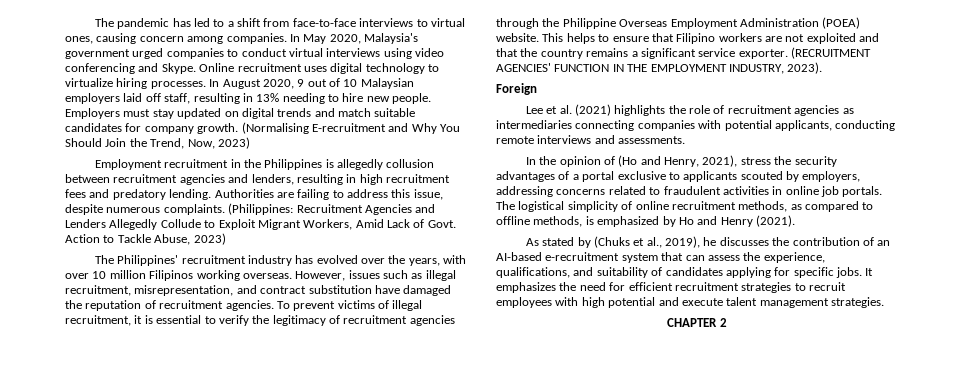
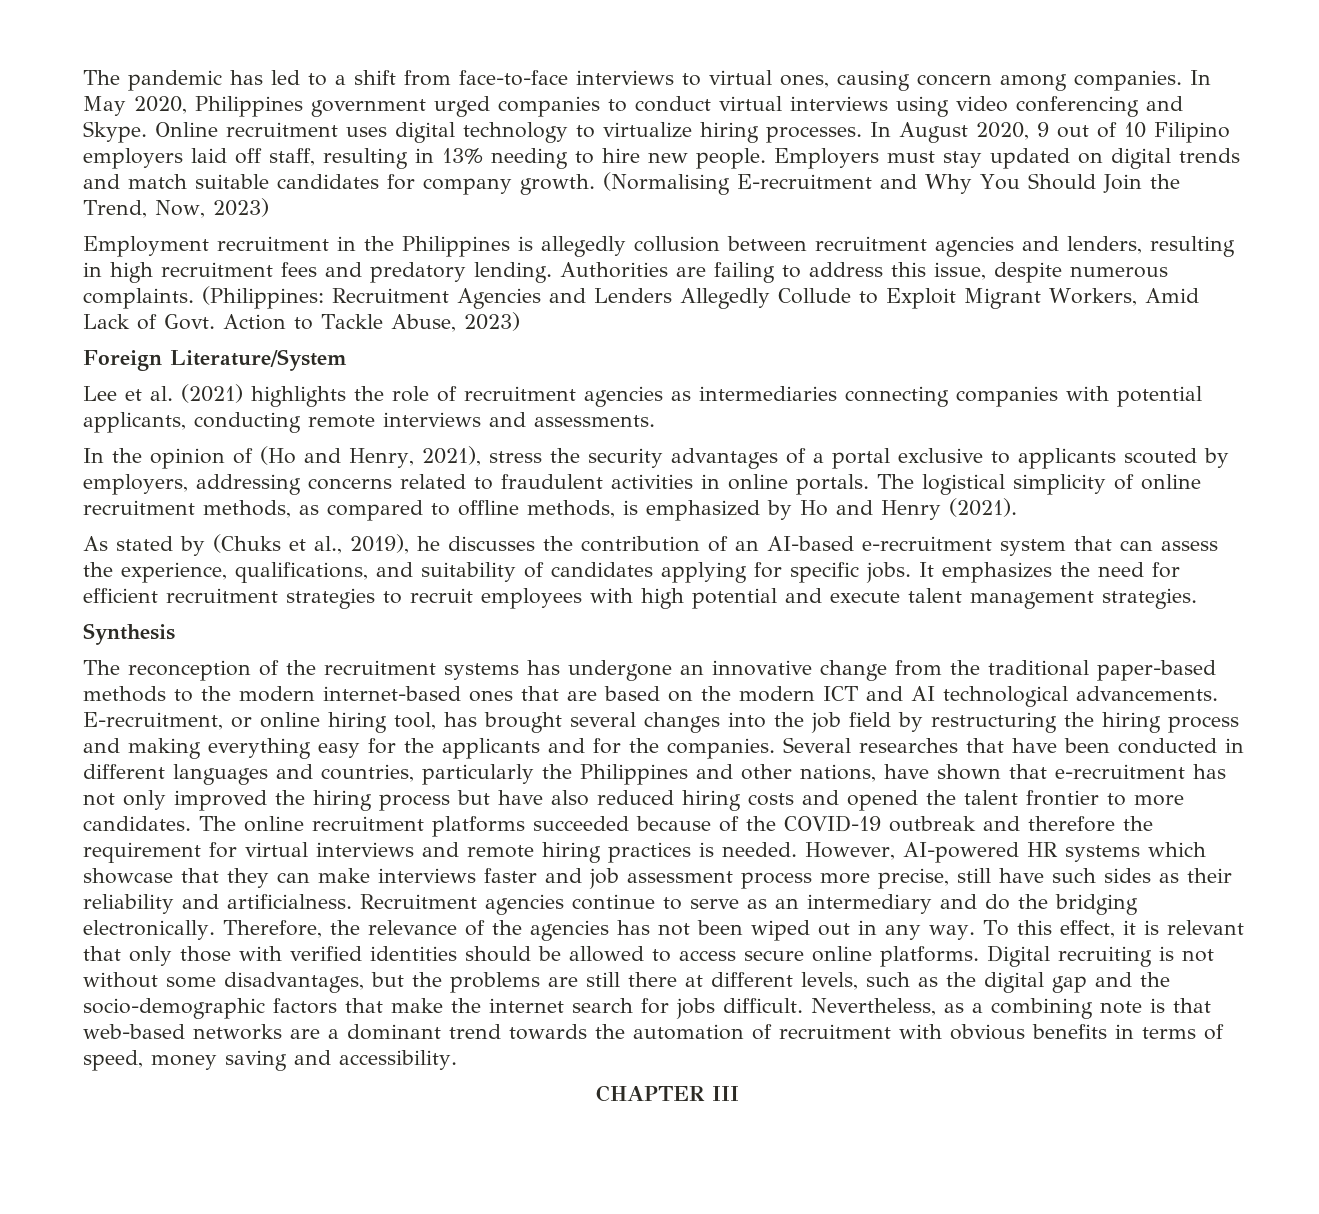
- In May 2020, Malaysia's government urged companies to conduct virtual interviews using video conferencing and Skype.
+ In May 2020, Philippines government urged companies to conduct virtual interviews using video conferencing and Skype.
- In August 2020, 9 out of 10 Malaysian employers laid off staff, resulting in 13% needing to hire new people.
+ In August 2020, 9 out of 10 Filipino employers laid off staff, resulting in 13% needing to hire new people.
- The Philippines' recruitment industry has evolved over the years, with over 10 million Filipinos working overseas. However, issues such as illegal recruitment, misrepresentation, and contract substitution have damaged the reputation of recruitment agencies. To prevent victims of illegal recruitment, it is essential to verify the legitimacy of recruitment agencies through the Philippine Overseas Employment Administration (POEA) website. This helps to ensure that Filipino workers are not exploited and that the country remains a significant service exporter. (RECRUITMENT AGENCIES' FUNCTION IN THE EMPLOYMENT INDUSTRY, 2023).
- Foreign
+ Foreign Literature/System
- In the opinion of (Ho and Henry, 2021), stress the security advantages of a portal exclusive to applicants scouted by employers, addressing concerns related to fraudulent activities in online job portals.
+ In the opinion of (Ho and Henry, 2021), stress the security advantages of a portal exclusive to applicants scouted by employers, addressing concerns related to fraudulent activities in online portals.
+ Synthesis
+ The reconception of the recruitment systems has undergone an innovative change from the traditional paper-based methods to the modern internet-based ones that are based on the modern ICT and AI technological advancements. E-recruitment, or online hiring tool, has brought several changes into the job field by restructuring the hiring process and making everything easy for the applicants and for the companies. Several researches that have been conducted in different languages and countries, particularly the Philippines and other nations, have shown that e-recruitment has not only improved the hiring process but have also reduced hiring costs and opened the talent frontier to more candidates. The online recruitment platforms succeeded because of the COVID-19 outbreak and therefore the requirement for virtual interviews and remote hiring practices is needed. However, AI-powered HR systems which showcase that they can make interviews faster and job assessment process more precise, still have such sides as their reliability and artificialness. Recruitment agencies continue to serve as an intermediary and do the bridging electronically. Therefore, the relevance of the agencies has not been wiped out in any way. To this effect, it is relevant that only those with verified identities should be allowed to access secure online platforms. Digital recruiting is not without some disadvantages, but the problems are still there at different levels, such as the digital gap and the socio-demographic factors that make the internet search for jobs difficult. Nevertheless, as a combining note is that web-based networks are a dominant trend towards the automation of recruitment with obvious benefits in terms of speed, money saving and accessibility.
- CHAPTER 2
+ CHAPTER III

